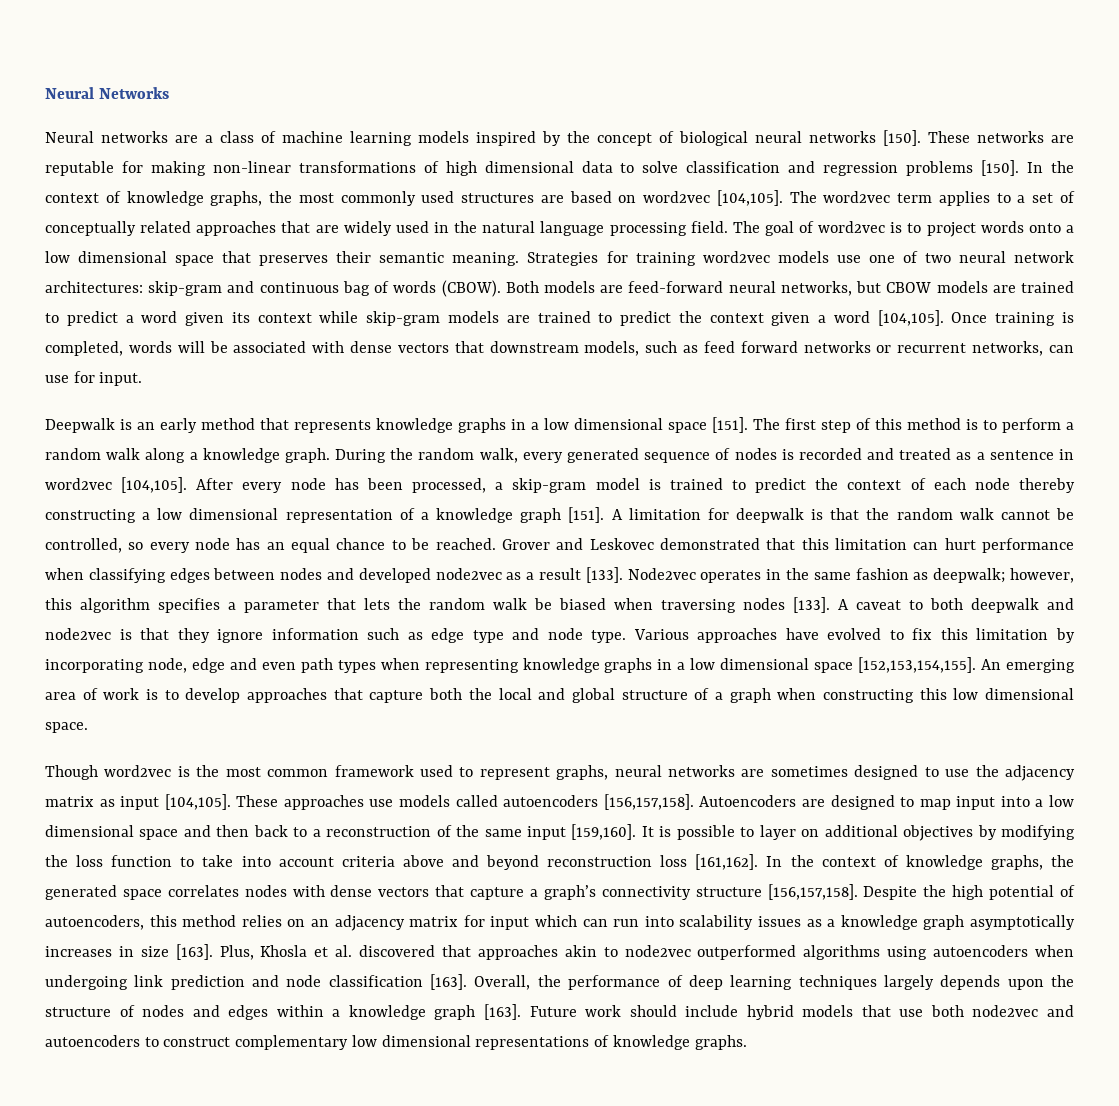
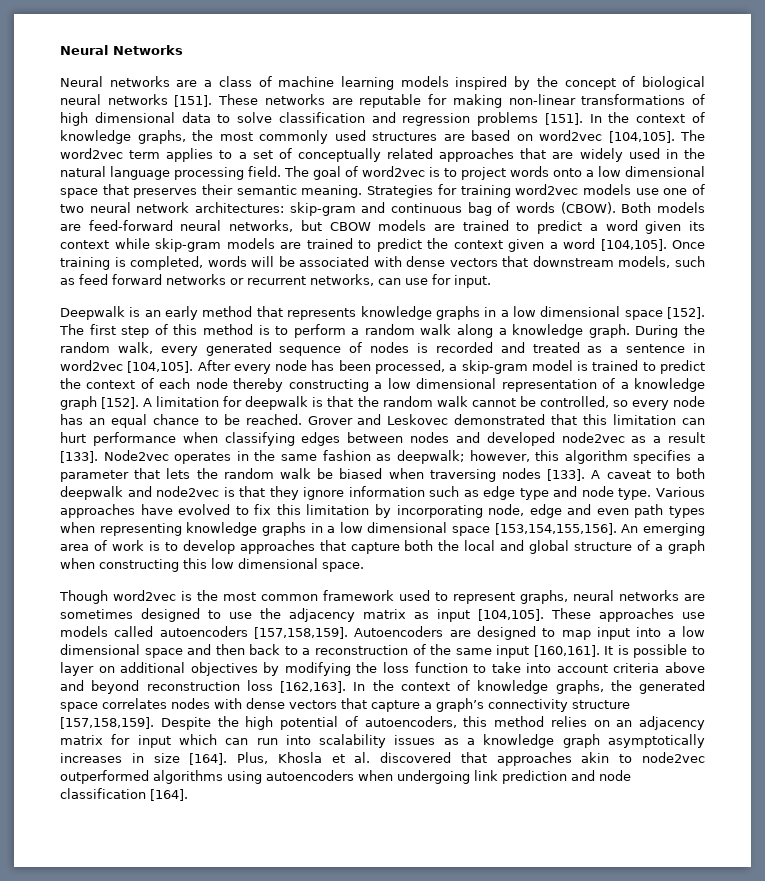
- Neural networks are a class of machine learning models inspired by the concept of biological neural networks [150].
+ Neural networks are a class of machine learning models inspired by the concept of biological neural networks [151].
- These networks are reputable for making non-linear transformations of high dimensional data to solve classification and regression problems [150].
+ These networks are reputable for making non-linear transformations of high dimensional data to solve classification and regression problems [151].
- Deepwalk is an early method that represents knowledge graphs in a low dimensional space [151].
+ Deepwalk is an early method that represents knowledge graphs in a low dimensional space [152].
- After every node has been processed, a skip-gram model is trained to predict the context of each node thereby constructing a low dimensional representation of a knowledge graph [151].
+ After every node has been processed, a skip-gram model is trained to predict the context of each node thereby constructing a low dimensional representation of a knowledge graph [152].
- Various approaches have evolved to fix this limitation by incorporating node, edge and even path types when representing knowledge graphs in a low dimensional space [152,153,154,155].
+ Various approaches have evolved to fix this limitation by incorporating node, edge and even path types when representing knowledge graphs in a low dimensional space [153,154,155,156].
- These approaches use models called autoencoders [156,157,158].
+ These approaches use models called autoencoders [157,158,159].
- Autoencoders are designed to map input into a low dimensional space and then back to a reconstruction of the same input [159,160].
+ Autoencoders are designed to map input into a low dimensional space and then back to a reconstruction of the same input [160,161].
- It is possible to layer on additional objectives by modifying the loss function to take into account criteria above and beyond reconstruction loss [161,162].
+ It is possible to layer on additional objectives by modifying the loss function to take into account criteria above and beyond reconstruction loss [162,163].
- In the context of knowledge graphs, the generated space correlates nodes with dense vectors that capture a graph’s connectivity structure [156,157,158].
+ In the context of knowledge graphs, the generated space correlates nodes with dense vectors that capture a graph’s connectivity structure [157,158,159].
- Despite the high potential of autoencoders, this method relies on an adjacency matrix for input which can run into scalability issues as a knowledge graph asymptotically increases in size [163].
+ Despite the high potential of autoencoders, this method relies on an adjacency matrix for input which can run into scalability issues as a knowledge graph asymptotically increases in size [164].
- Plus, Khosla et al. discovered that approaches akin to node2vec outperformed algorithms using autoencoders when undergoing link prediction and node classification [163]. Overall, the performance of deep learning techniques largely depends upon the structure of nodes and edges within a knowledge graph [163]. Future work should include hybrid models that use both node2vec and autoencoders to construct complementary low dimensional representations of knowledge graphs.
+ Plus, Khosla et al. discovered that approaches akin to node2vec outperformed algorithms using autoencoders when undergoing link prediction and node classification [164].

